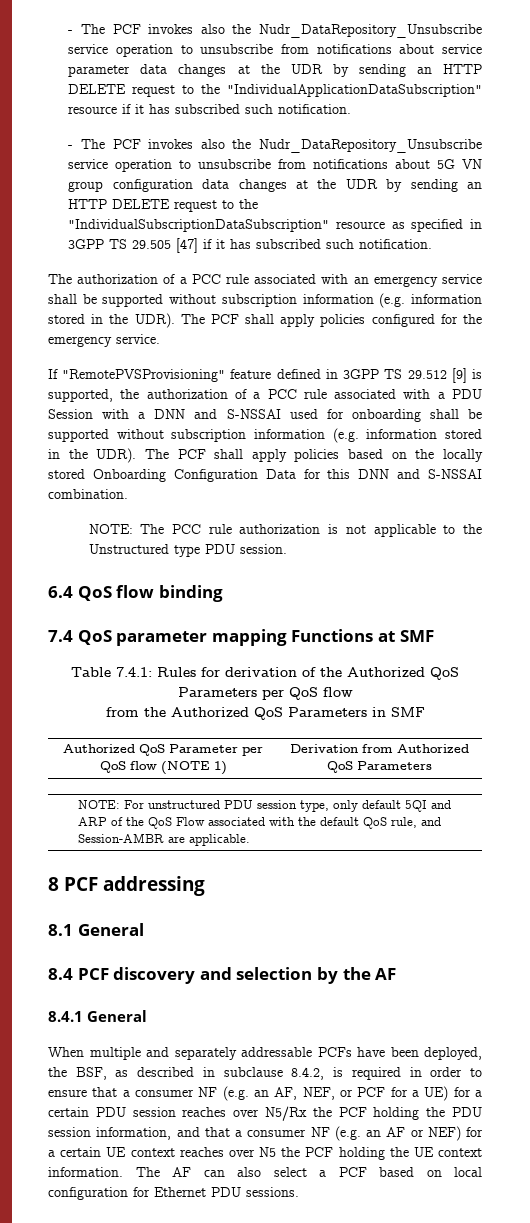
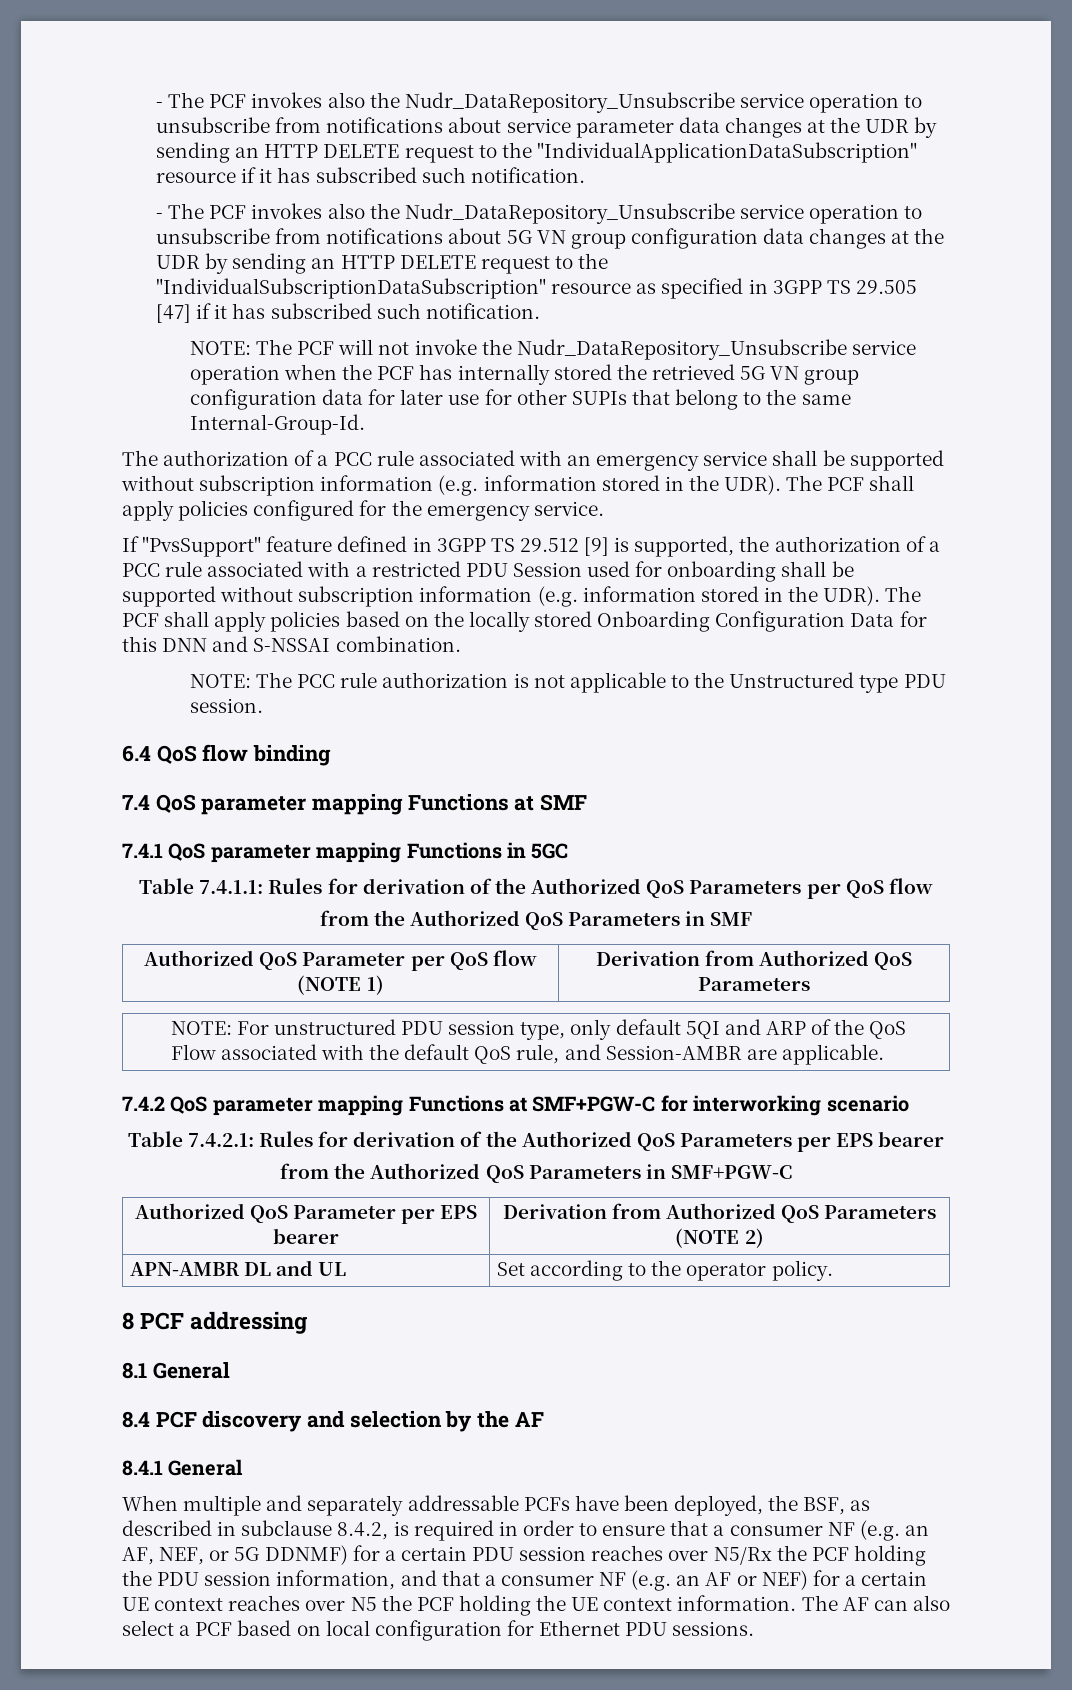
+ NOTE: The PCF will not invoke the Nudr_DataRepository_Unsubscribe service operation when the PCF has internally stored the retrieved 5G VN group configuration data for later use for other SUPIs that belong to the same Internal-Group-Id.
- If "RemotePVSProvisioning" feature defined in 3GPP TS 29.512 [9] is supported, the authorization of a PCC rule associated with a PDU Session with a DNN and S-NSSAI used for onboarding shall be supported without subscription information (e.g. information stored in the UDR).
+ If "PvsSupport" feature defined in 3GPP TS 29.512 [9] is supported, the authorization of a PCC rule associated with a restricted PDU Session used for onboarding shall be supported without subscription information (e.g. information stored in the UDR).
- Table 7.4.1: Rules for derivation of the Authorized QoS Parameters per QoS flow
+ 7.4.1 QoS parameter mapping Functions in 5GC
+ Table 7.4.1.1: Rules for derivation of the Authorized QoS Parameters per QoS flow
+ 7.4.2 QoS parameter mapping Functions at SMF+PGW-C for interworking scenario
+ Table 7.4.2.1: Rules for derivation of the Authorized QoS Parameters per EPS bearer
+ from the Authorized QoS Parameters in SMF+PGW-C
+ Authorized QoS Parameter per EPS bearer | Derivation from Authorized QoS Parameters (NOTE 2)
+ APN-AMBR DL and UL | Set according to the operator policy.
- When multiple and separately addressable PCFs have been deployed, the BSF, as described in subclause 8.4.2, is required in order to ensure that a consumer NF (e.g. an AF, NEF, or PCF for a UE) for a certain PDU session reaches over N5/Rx the PCF holding the PDU session information, and that a consumer NF (e.g. an AF or NEF) for a certain UE context reaches over N5 the PCF holding the UE context information.
+ When multiple and separately addressable PCFs have been deployed, the BSF, as described in subclause 8.4.2, is required in order to ensure that a consumer NF (e.g. an AF, NEF, or 5G DDNMF) for a certain PDU session reaches over N5/Rx the PCF holding the PDU session information, and that a consumer NF (e.g. an AF or NEF) for a certain UE context reaches over N5 the PCF holding the UE context information.

